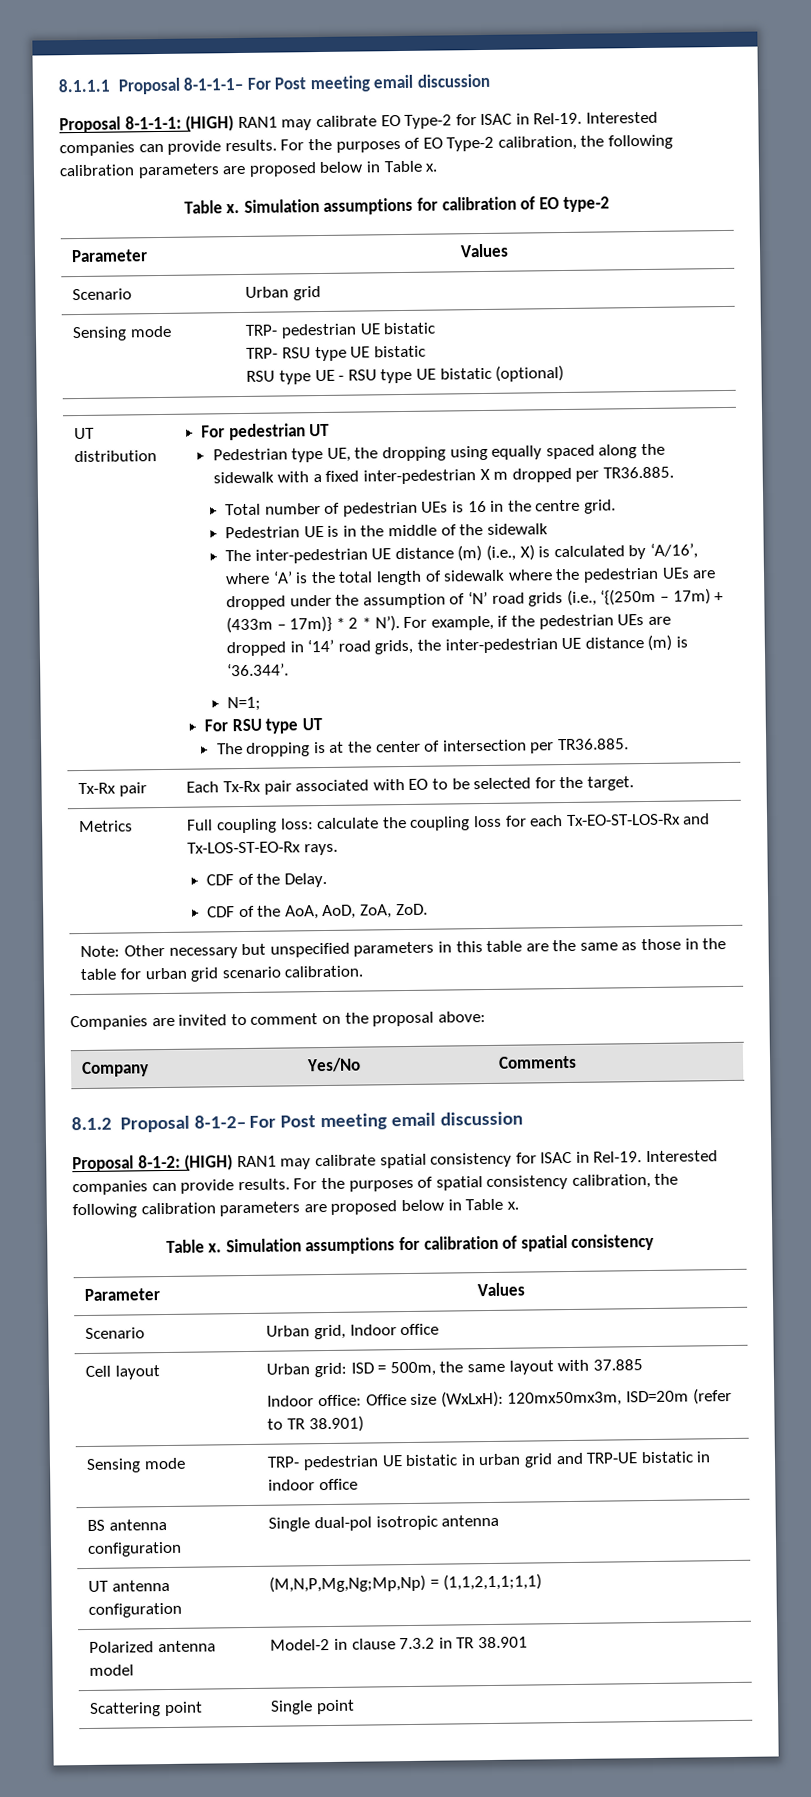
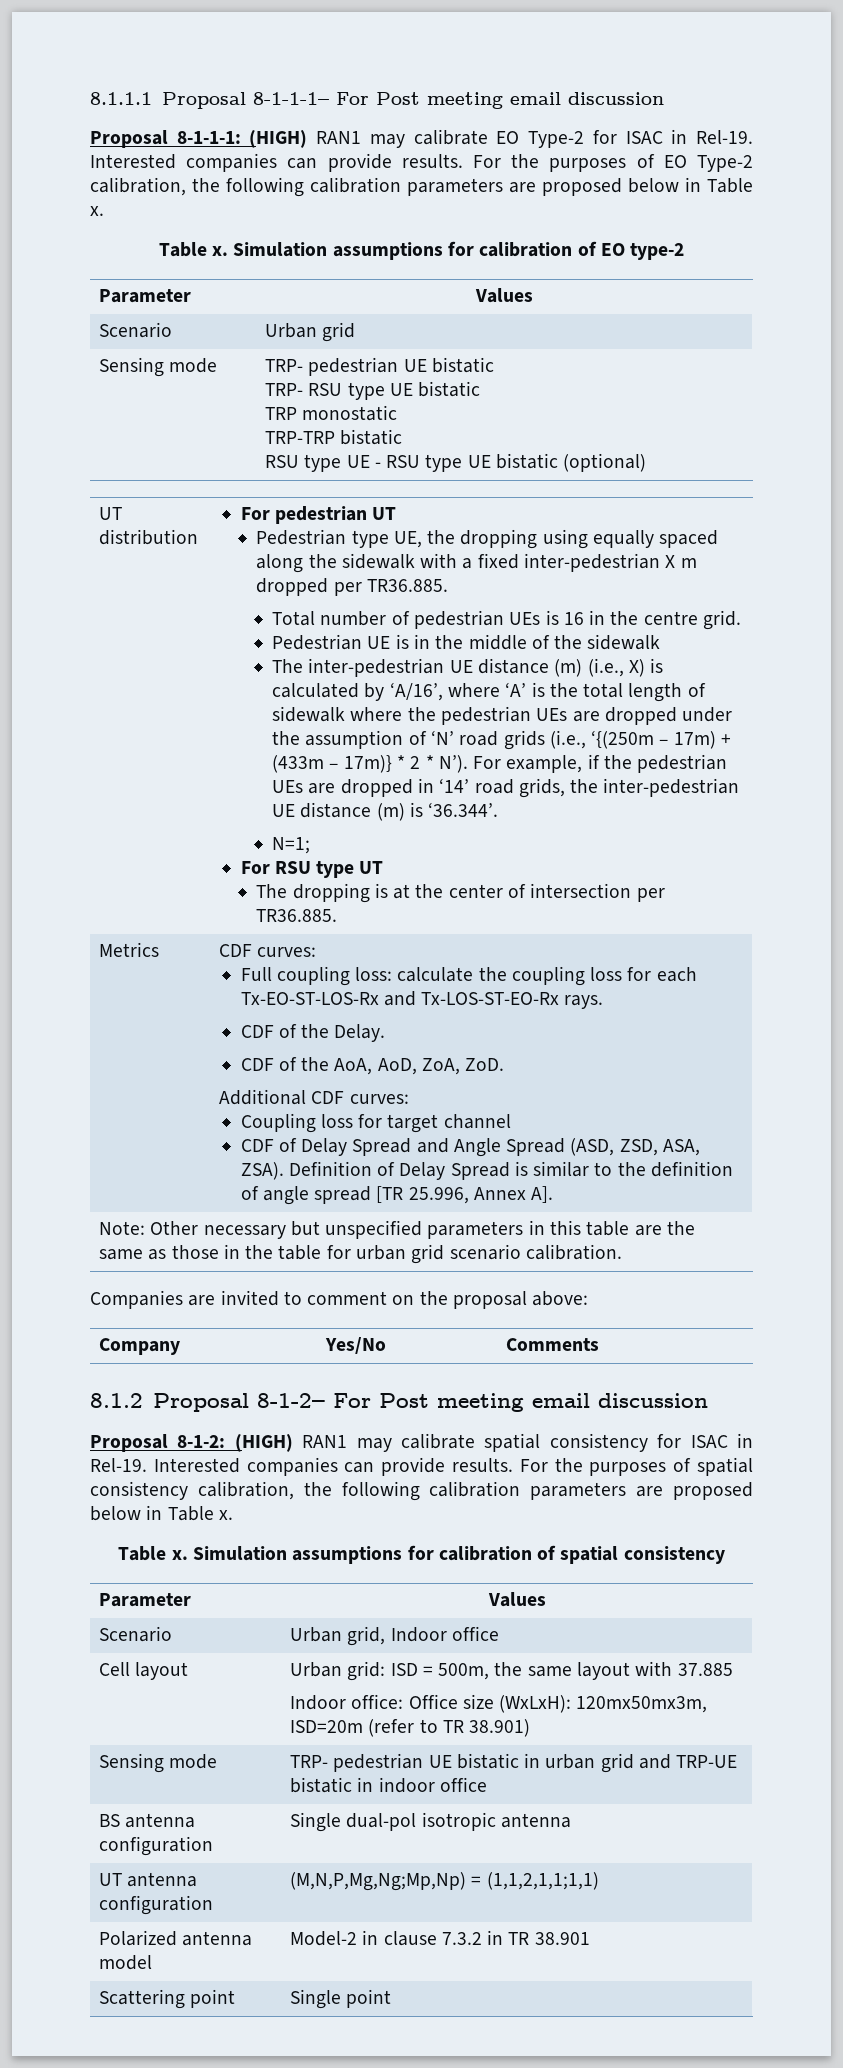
  Scenario | Urban grid
  Sensing mode | TRP- pedestrian UE bistatic
  TRP- RSU type UE bistatic
+ TRP monostatic
+ TRP-TRP bistatic
- Tx-Rx pair | Each Tx-Rx pair associated with EO to be selected for the target.
- Metrics
+ Metrics | CDF curves:
+ Additional CDF curves:
+ Coupling loss for target channel
+ CDF of Delay Spread and Angle Spread (ASD, ZSD, ASA, ZSA). Definition of Delay Spread is similar to the definition of angle spread [TR 25.996, Annex A].

